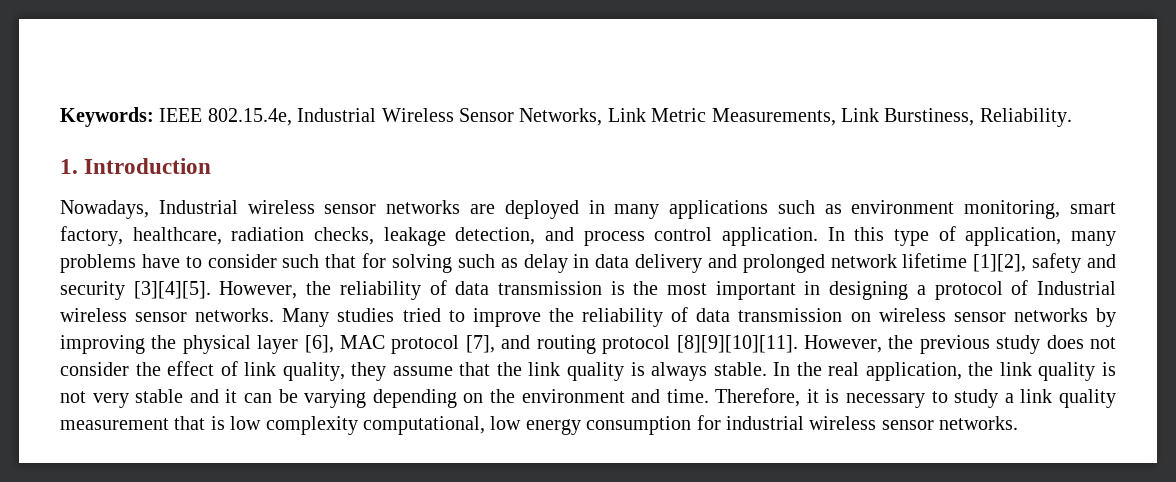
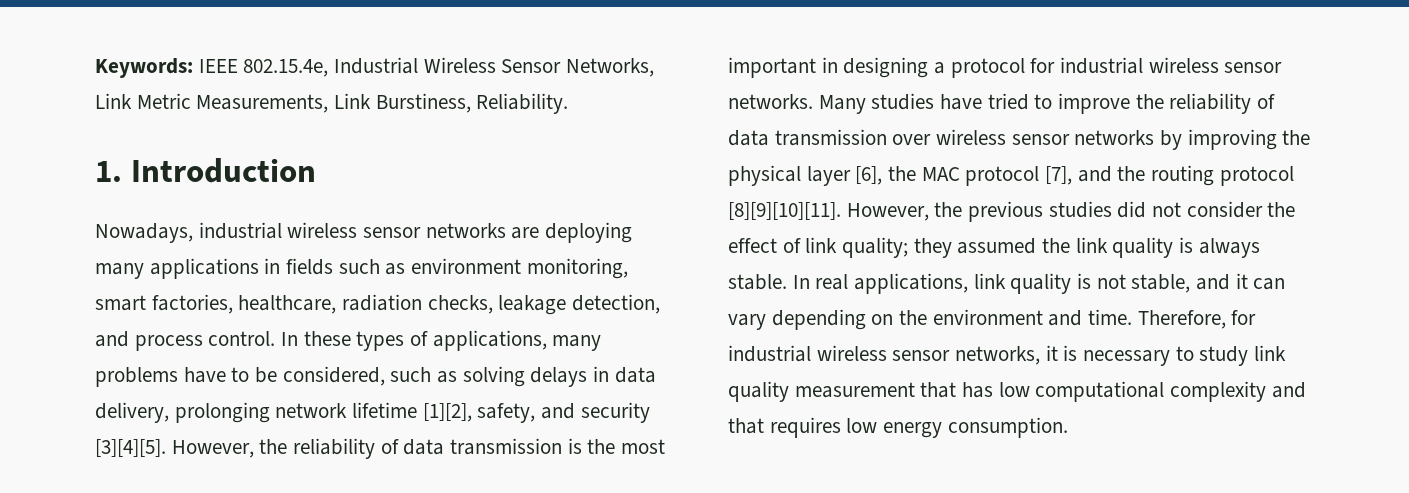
- Nowadays, Industrial wireless sensor networks are deployed in many applications such as environment monitoring, smart factory, healthcare, radiation checks, leakage detection, and process control application. In this type of application, many problems have to consider such that for solving such as delay in data delivery and prolonged network lifetime [1][2], safety and security [3][4][5].
+ Nowadays, industrial wireless sensor networks are deploying many applications in fields such as environment monitoring, smart factories, healthcare, radiation checks, leakage detection, and process control. In these types of applications, many problems have to be considered, such as solving delays in data delivery, prolonging network lifetime [1][2], safety, and security [3][4][5].
- However, the reliability of data transmission is the most important in designing a protocol of Industrial wireless sensor networks.
+ However, the reliability of data transmission is the most important in designing a protocol for industrial wireless sensor networks.
- Many studies tried to improve the reliability of data transmission on wireless sensor networks by improving the physical layer [6], MAC protocol [7], and routing protocol [8][9][10][11].
+ Many studies have tried to improve the reliability of data transmission over wireless sensor networks by improving the physical layer [6], the MAC protocol [7], and the routing protocol [8][9][10][11].
- However, the previous study does not consider the effect of link quality, they assume that the link quality is always stable.
+ However, the previous studies did not consider the effect of link quality; they assumed the link quality is always stable.
- In the real application, the link quality is not very stable and it can be varying depending on the environment and time.
+ In real applications, link quality is not stable, and it can vary depending on the environment and time.
- Therefore, it is necessary to study a link quality measurement that is low complexity computational, low energy consumption for industrial wireless sensor networks.
+ Therefore, for industrial wireless sensor networks, it is necessary to study link quality measurement that has low computational complexity and that requires low energy consumption.

